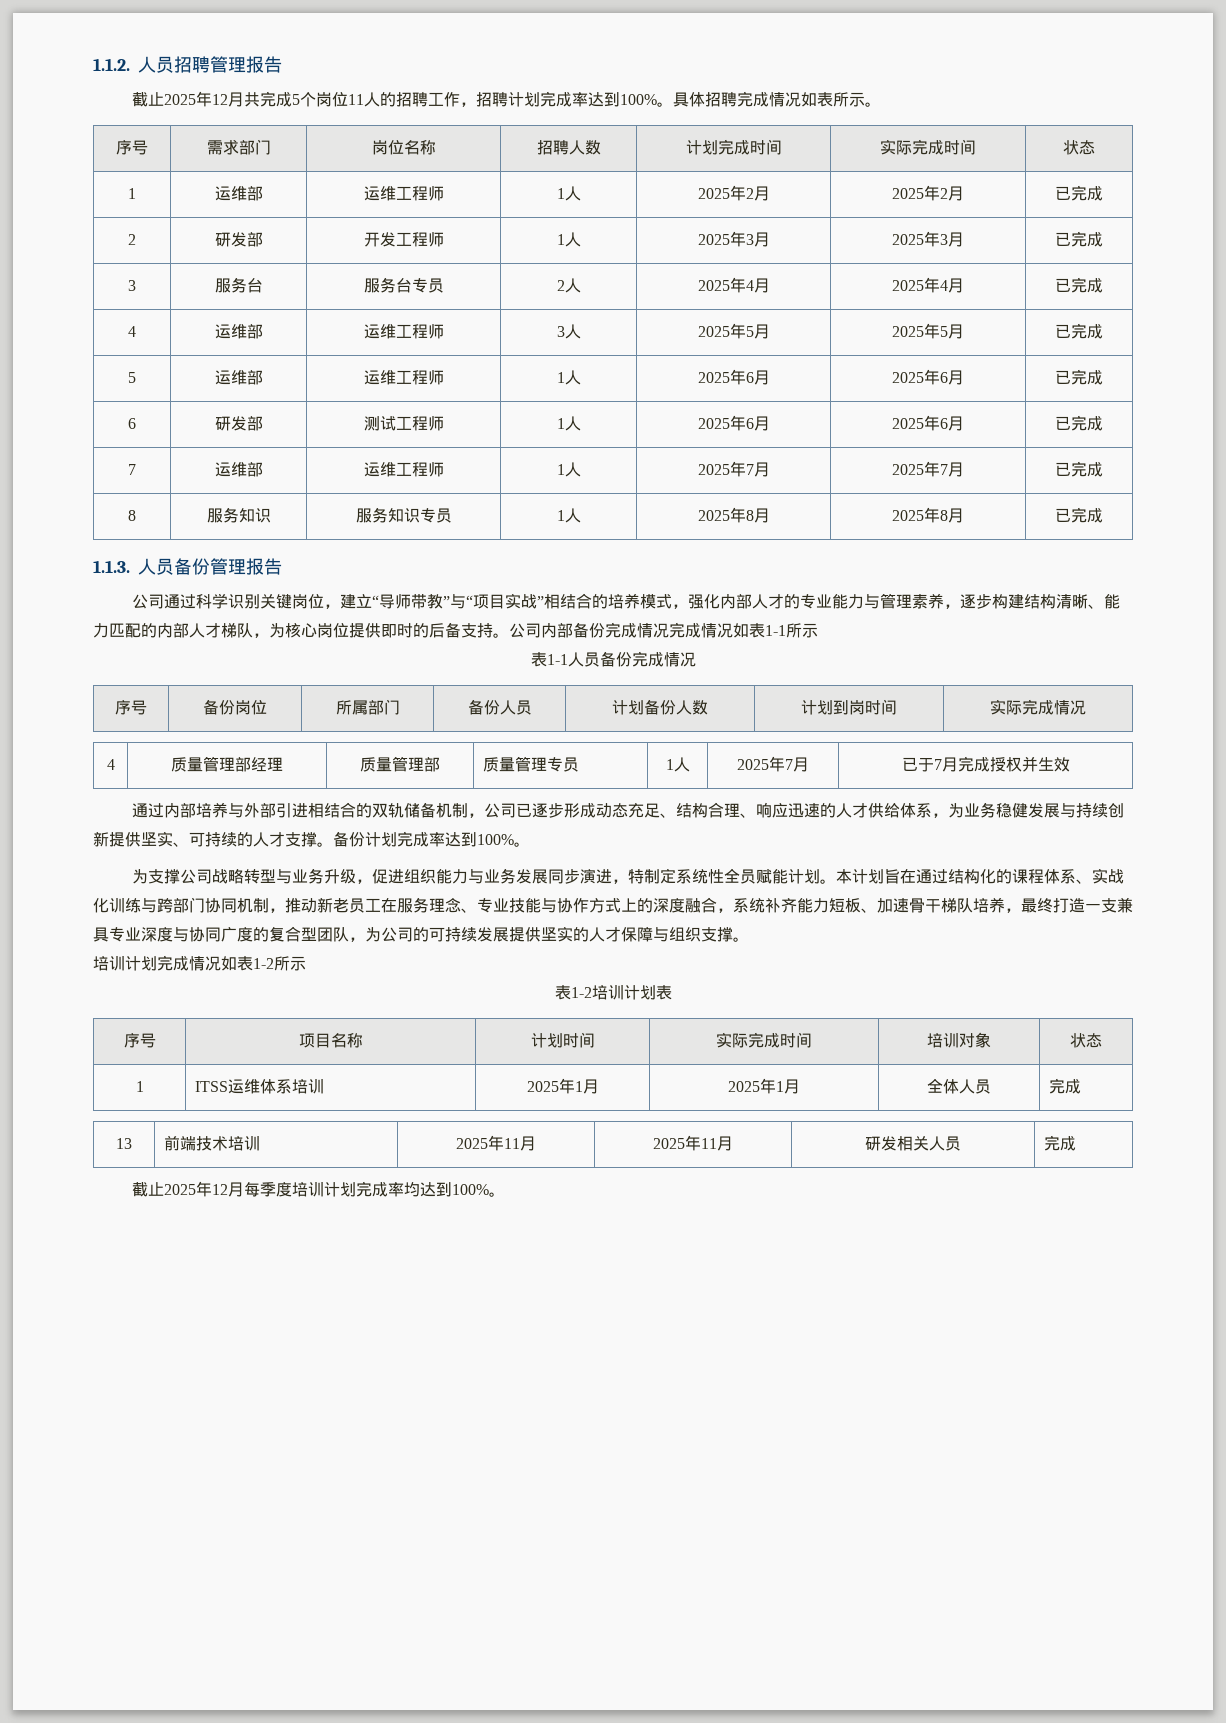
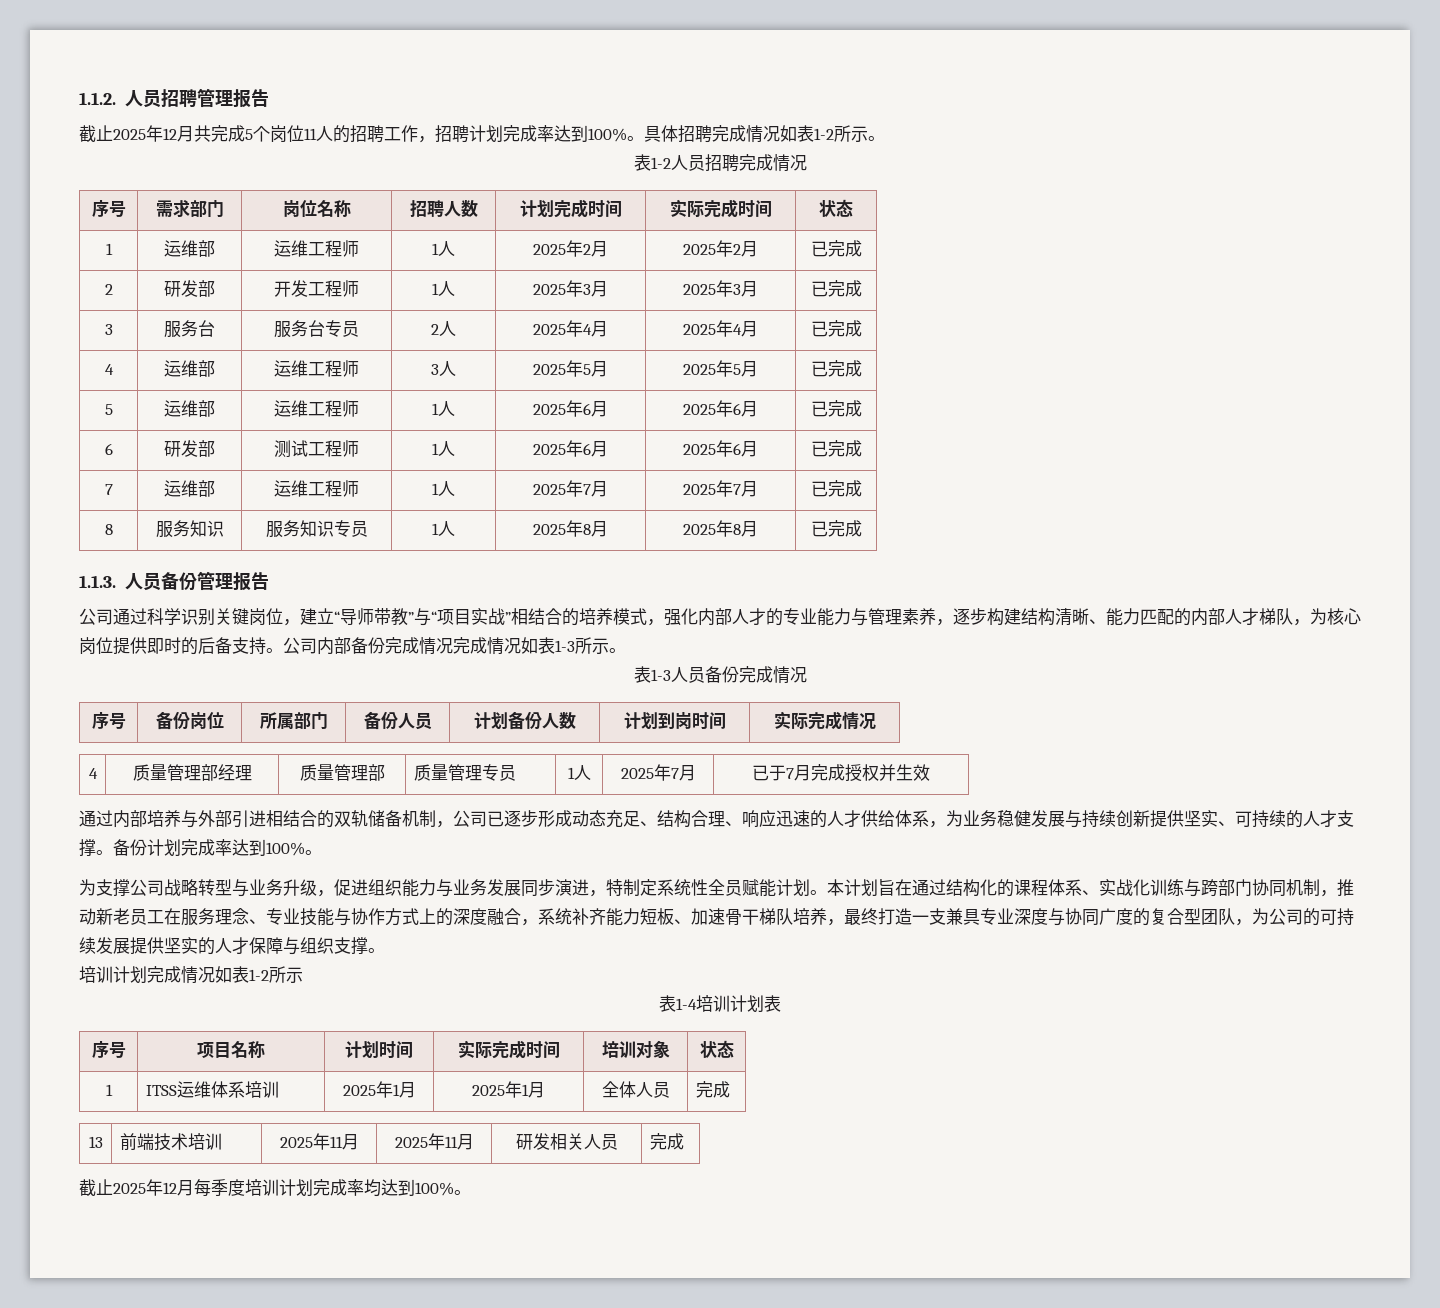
- 具体招聘完成情况如表所示。
+ 具体招聘完成情况如表1-2所示。
+ 表1-2人员招聘完成情况
- 公司内部备份完成情况完成情况如表1-1所示
- 表1-1人员备份完成情况
+ 公司内部备份完成情况完成情况如表1-3所示。
+ 表1-3人员备份完成情况
- 表1-2培训计划表
+ 表1-4培训计划表

